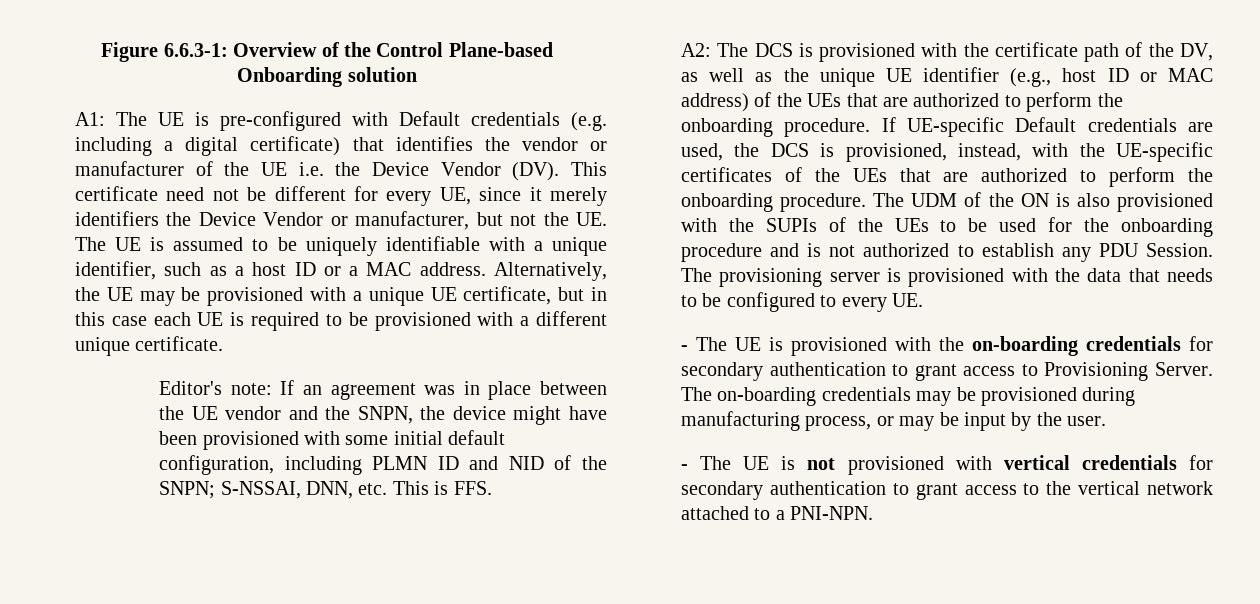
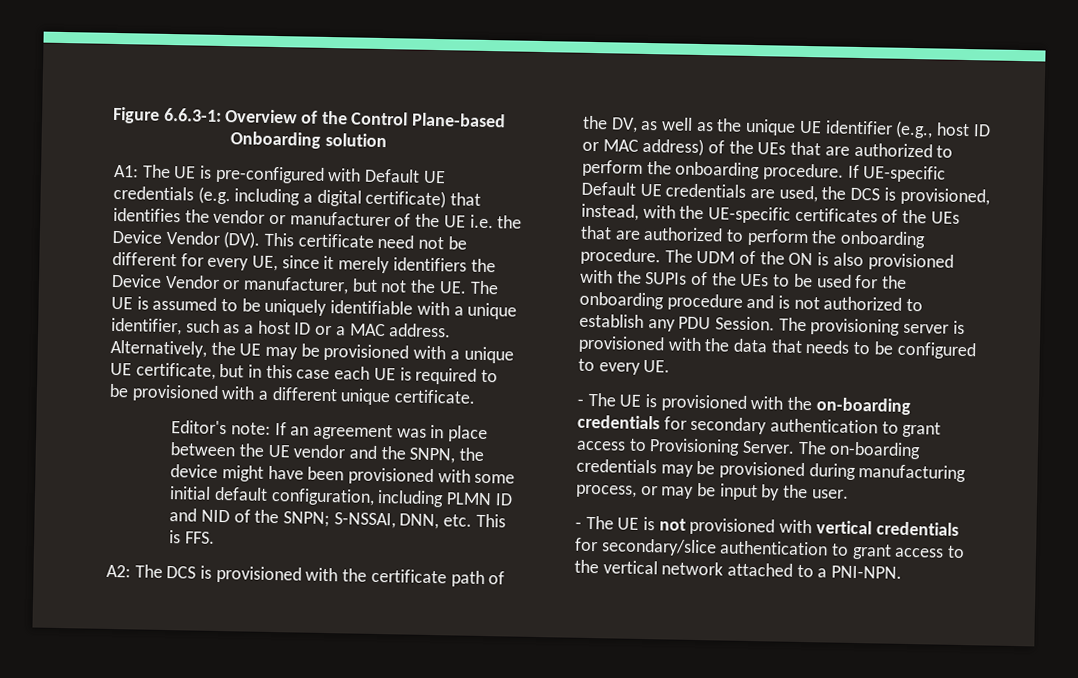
- The UE is pre-configured with Default credentials (e.g. including a digital certificate) that identifies the vendor or manufacturer of the UE i.e. the Device Vendor (DV). This certificate need not be different for every UE, since it merely identifiers the Device Vendor or manufacturer, but not the UE. The UE is assumed to be uniquely identifiable with a unique identifier, such as a host ID or a MAC address.
+ The UE is pre-configured with Default UE credentials (e.g. including a digital certificate) that identifies the vendor or manufacturer of the UE i.e. the Device Vendor (DV). This certificate need not be different for every UE, since it merely identifiers the Device Vendor or manufacturer, but not the UE. The UE is assumed to be uniquely identifiable with a unique identifier, such as a host ID or a MAC address.
- If UE-specific Default credentials are used, the DCS is provisioned, instead, with the UE-specific certificates of the UEs that are authorized to perform the onboarding procedure.
+ If UE-specific Default UE credentials are used, the DCS is provisioned, instead, with the UE-specific certificates of the UEs that are authorized to perform the onboarding procedure.
- - The UE is not provisioned with vertical credentials for secondary authentication to grant access to the vertical network attached to a PNI-NPN.
+ - The UE is not provisioned with vertical credentials for secondary/slice authentication to grant access to the vertical network attached to a PNI-NPN.

